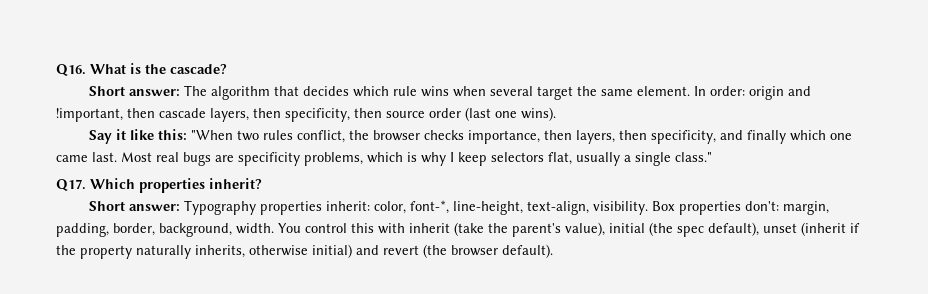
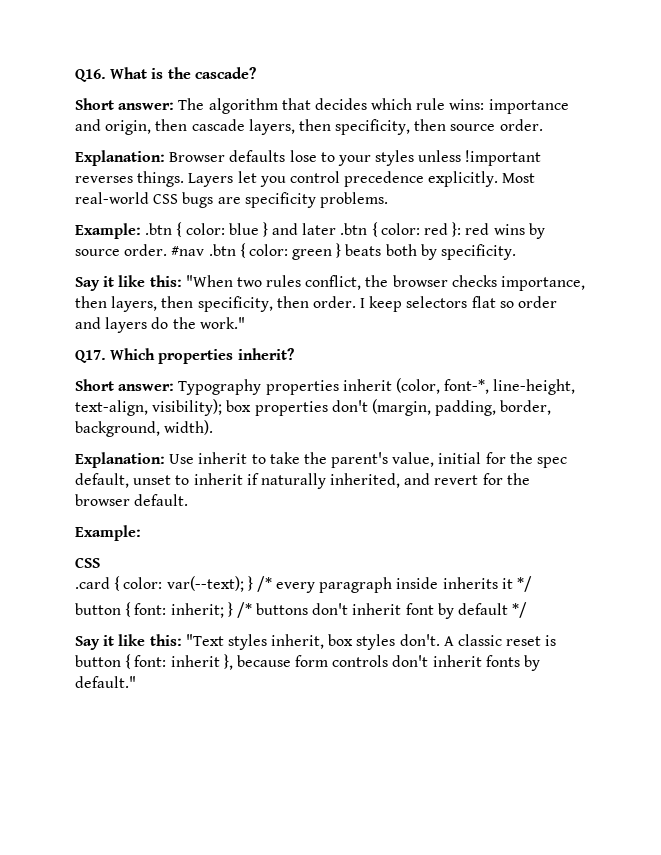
- Short answer: The algorithm that decides which rule wins when several target the same element. In order: origin and !important, then cascade layers, then specificity, then source order (last one wins).
+ Short answer: The algorithm that decides which rule wins: importance and origin, then cascade layers, then specificity, then source order.
+ Explanation: Browser defaults lose to your styles unless !important reverses things. Layers let you control precedence explicitly. Most real-world CSS bugs are specificity problems.
+ Example: .btn { color: blue } and later .btn { color: red }: red wins by source order. #nav .btn { color: green } beats both by specificity.
- Say it like this: "When two rules conflict, the browser checks importance, then layers, then specificity, and finally which one came last. Most real bugs are specificity problems, which is why I keep selectors flat, usually a single class."
+ Say it like this: "When two rules conflict, the browser checks importance, then layers, then specificity, then order. I keep selectors flat so order and layers do the work."
- Short answer: Typography properties inherit: color, font-*, line-height, text-align, visibility. Box properties don't: margin, padding, border, background, width. You control this with inherit (take the parent's value), initial (the spec default), unset (inherit if the property naturally inherits, otherwise initial) and revert (the browser default).
+ Short answer: Typography properties inherit (color, font-*, line-height, text-align, visibility); box properties don't (margin, padding, border, background, width).
+ Explanation: Use inherit to take the parent's value, initial for the spec default, unset to inherit if naturally inherited, and revert for the browser default.
+ Example:
+ CSS
+ .card { color: var(--text); } /* every paragraph inside inherits it */
+ button { font: inherit; } /* buttons don't inherit font by default */
+ Say it like this: "Text styles inherit, box styles don't. A classic reset is button { font: inherit }, because form controls don't inherit fonts by default."

